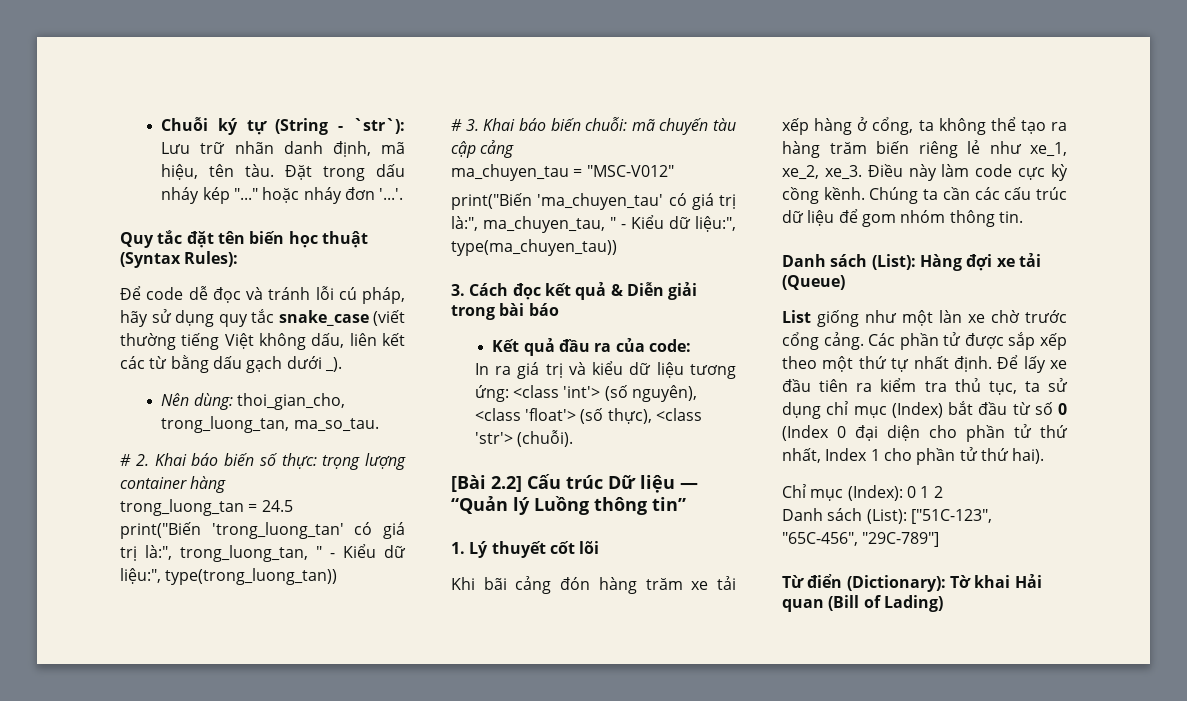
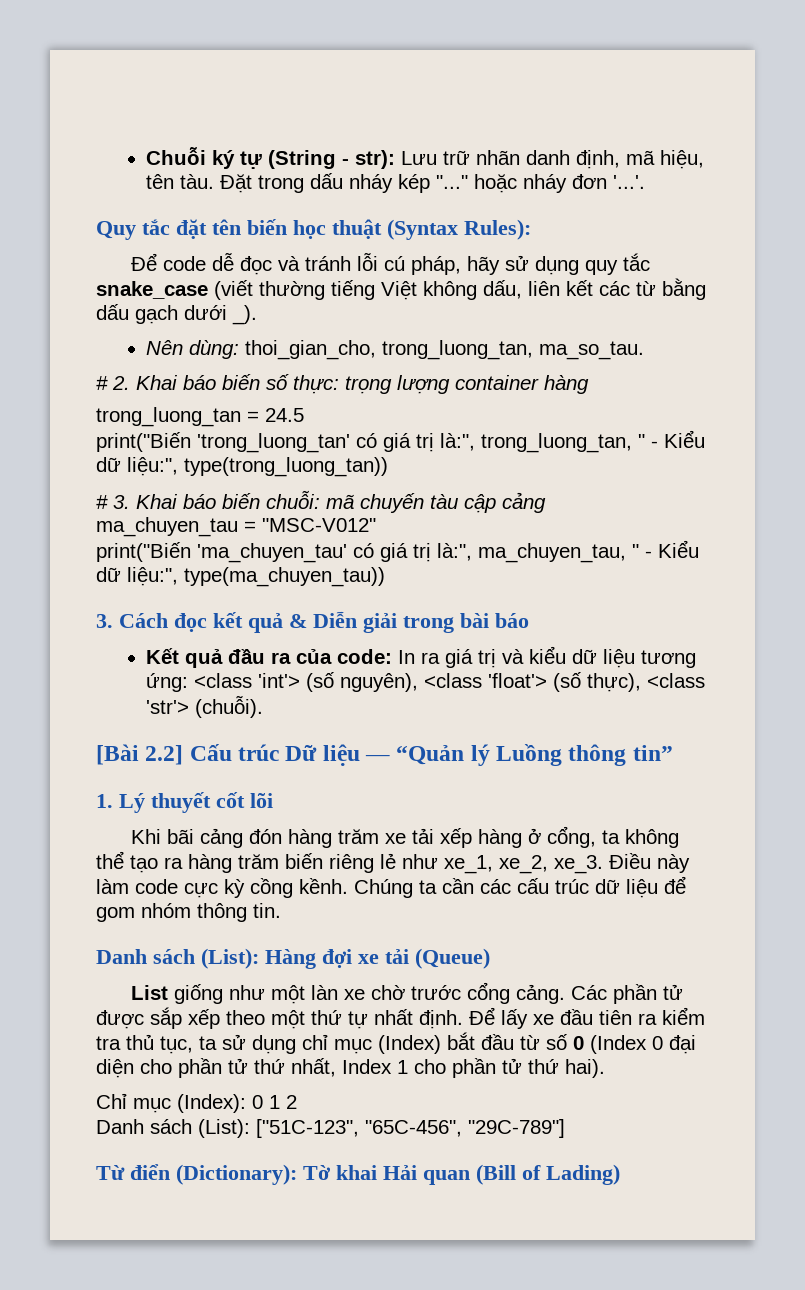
- Chuỗi ký tự (String - `str`): Lưu trữ nhãn danh định, mã hiệu, tên tàu.
+ Chuỗi ký tự (String - str): Lưu trữ nhãn danh định, mã hiệu, tên tàu.
- Kết quả đầu ra của code:
- In ra giá trị và kiểu dữ liệu tương ứng: <class 'int'> (số nguyên), <class 'float'> (số thực), <class 'str'> (chuỗi).
+ Kết quả đầu ra của code: In ra giá trị và kiểu dữ liệu tương ứng: <class 'int'> (số nguyên), <class 'float'> (số thực), <class 'str'> (chuỗi).

